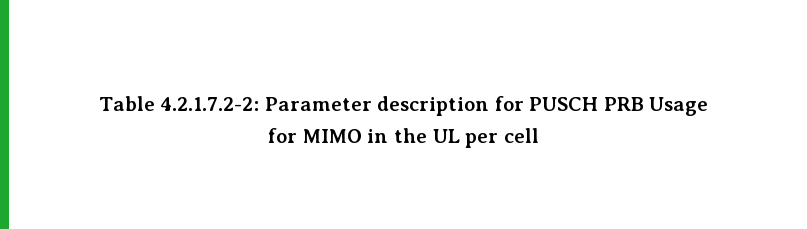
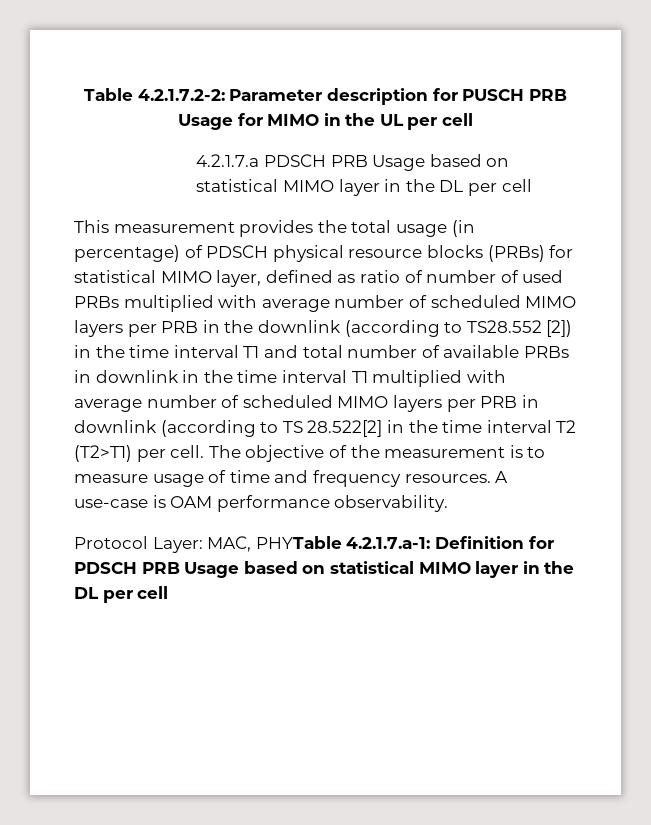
+ 4.2.1.7.a PDSCH PRB Usage based on statistical MIMO layer in the DL per cell
+ This measurement provides the total usage (in percentage) of PDSCH physical resource blocks (PRBs) for statistical MIMO layer, defined as ratio of number of used PRBs multiplied with average number of scheduled MIMO layers per PRB in the downlink (according to TS28.552 [2]) in the time interval T1 and total number of available PRBs in downlink in the time interval T1 multiplied with average number of scheduled MIMO layers per PRB in downlink (according to TS 28.522[2] in the time interval T2 (T2>T1) per cell. The objective of the measurement is to measure usage of time and frequency resources. A use-case is OAM performance observability.
+ Protocol Layer: MAC, PHYTable 4.2.1.7.a-1: Definition for PDSCH PRB Usage based on statistical MIMO layer in the DL per cell

